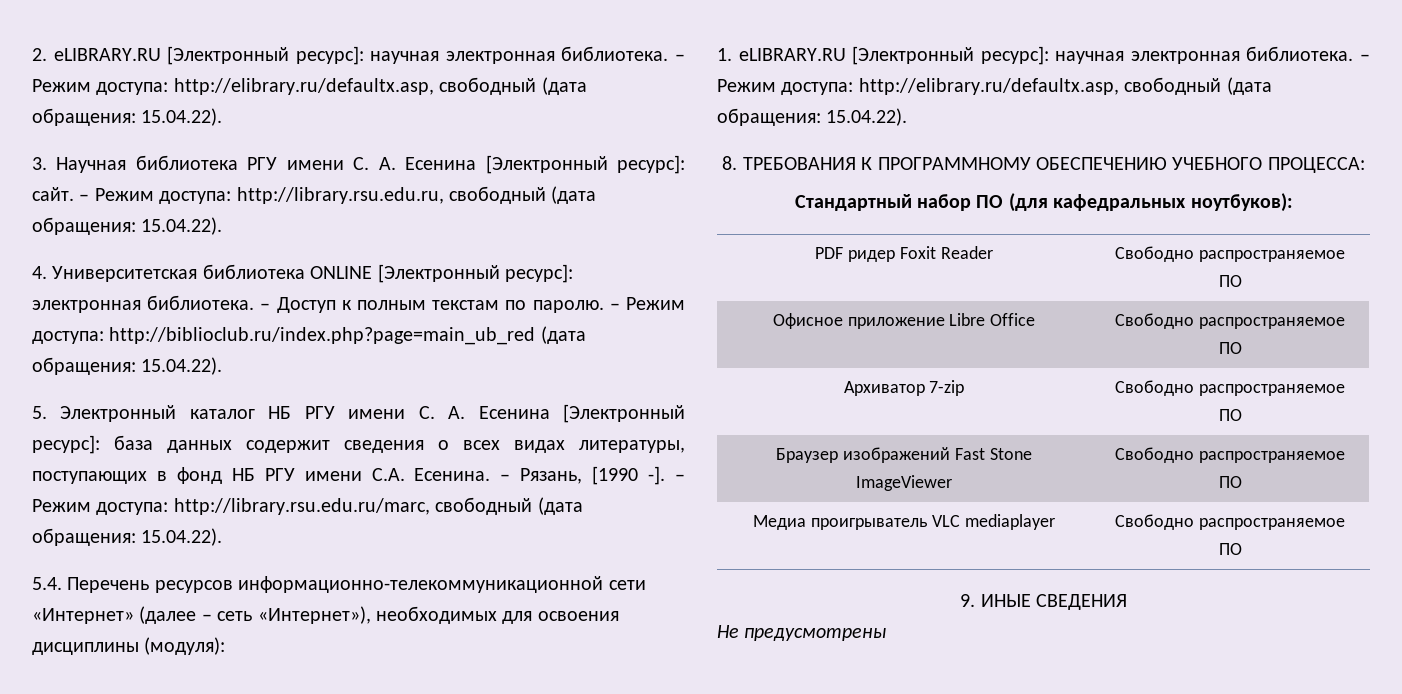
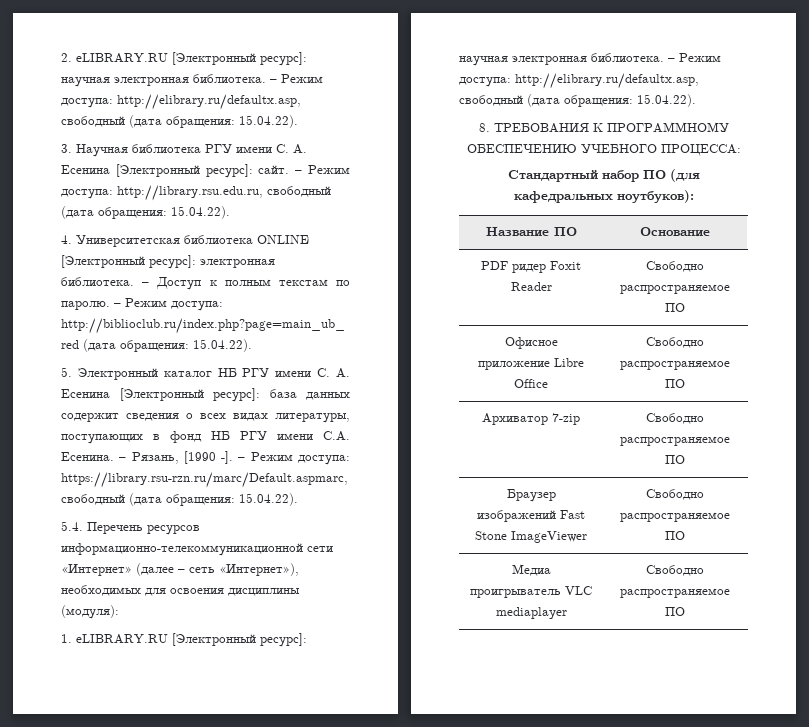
- – Режим доступа: http://library.rsu.edu.ru/marc, свободный (дата обращения: 15.04.22).
+ – Режим доступа: https://library.rsu-rzn.ru/marc/Default.aspmarc, свободный (дата обращения: 15.04.22).
+ Название ПО | Основание
- 9. ИНЫЕ СВЕДЕНИЯ
- Не предусмотрены

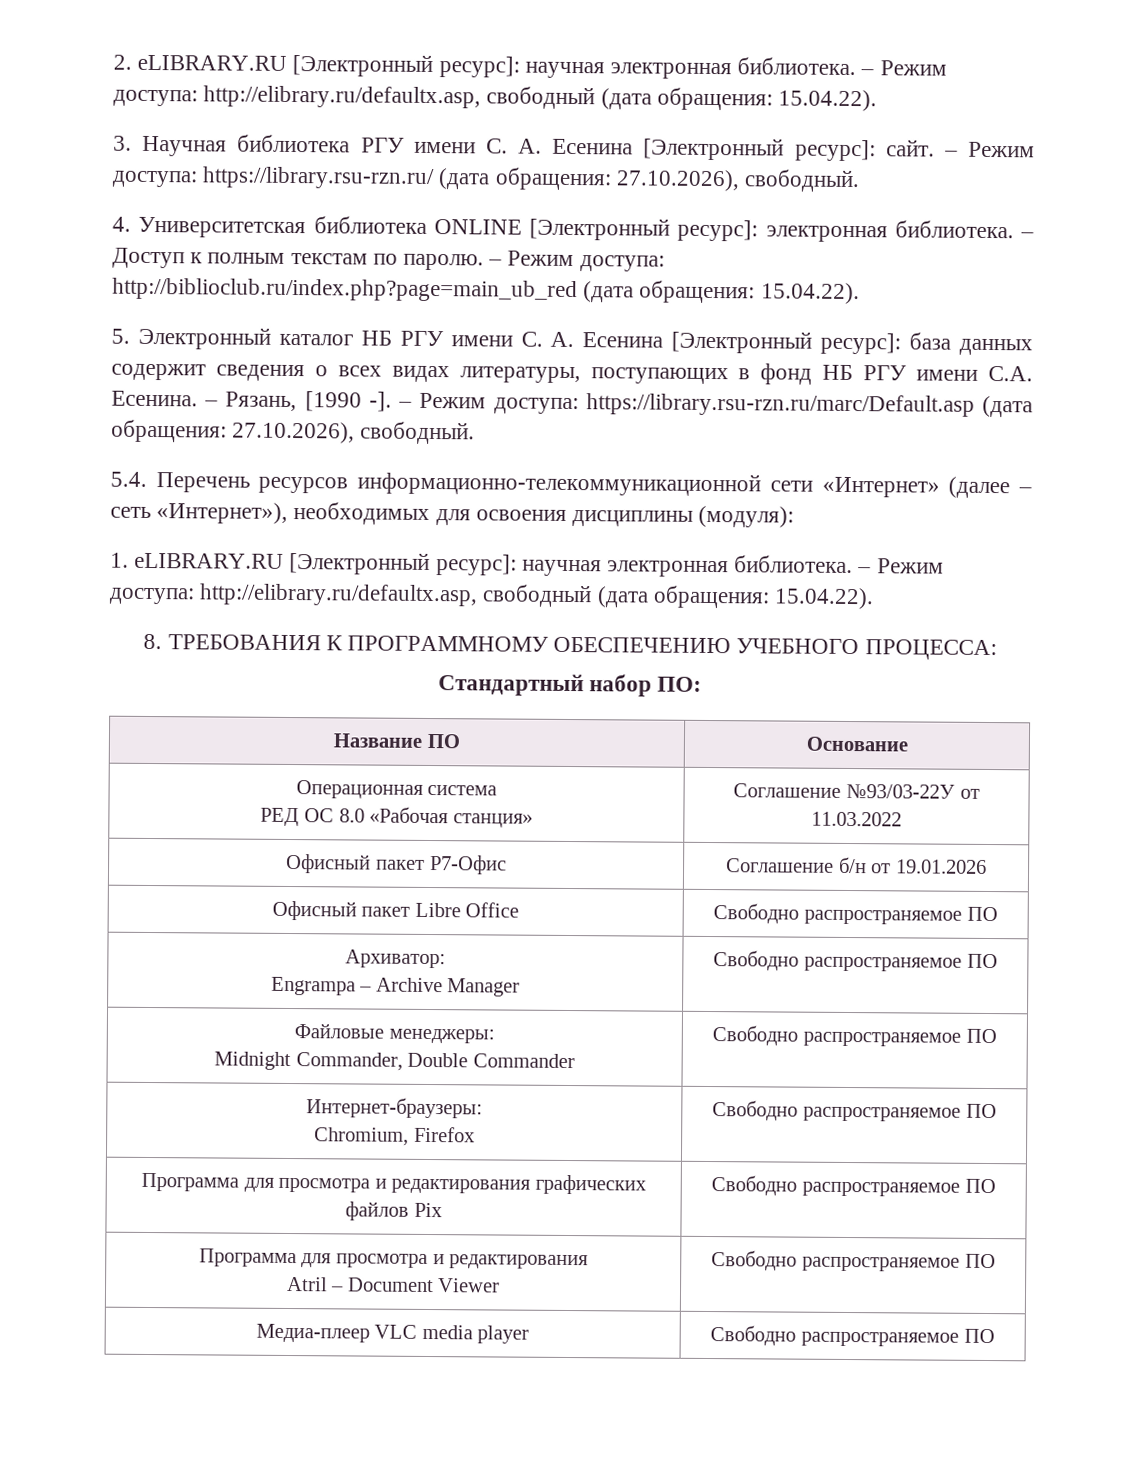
- – Режим доступа: http://library.rsu.edu.ru, свободный (дата обращения: 15.04.22).
+ – Режим доступа: https://library.rsu-rzn.ru/ (дата обращения: 27.10.2026), свободный.
- – Режим доступа: https://library.rsu-rzn.ru/marc/Default.aspmarc, свободный (дата обращения: 15.04.22).
+ – Режим доступа: https://library.rsu-rzn.ru/marc/Default.asp (дата обращения: 27.10.2026), свободный.
- Стандартный набор ПО (для кафедральных ноутбуков):
+ Стандартный набор ПО:
- PDF ридер Foxit Reader | Свободно распространяемое ПО
- Офисное приложение Libre Office | Свободно распространяемое ПО
+ Операционная система
+ РЕД ОС 8.0 «Рабочая станция» | Соглашение №93/03-22У от 11.03.2022
+ Офисный пакет Р7-Офис | Соглашение б/н от 19.01.2026
+ Офисный пакет Libre Office | Свободно распространяемое ПО
- Архиватор 7-zip | Свободно распространяемое ПО
- Браузер изображений Fast Stone ImageViewer | Свободно распространяемое ПО
- Медиа проигрыватель VLC mediaplayer | Свободно распространяемое ПО
+ Архиватор:
+ Engrampa – Archive Manager | Свободно распространяемое ПО
+ Файловые менеджеры:
+ Midnight Commander, Double Commander | Свободно распространяемое ПО
+ Интернет-браузеры:
+ Chromium, Firefox | Свободно распространяемое ПО
+ Программа для просмотра и редактирования графических файлов Pix | Свободно распространяемое ПО
+ Программа для просмотра и редактирования
+ Atril – Document Viewer | Свободно распространяемое ПО
+ Медиа-плеер VLC media player | Свободно распространяемое ПО

